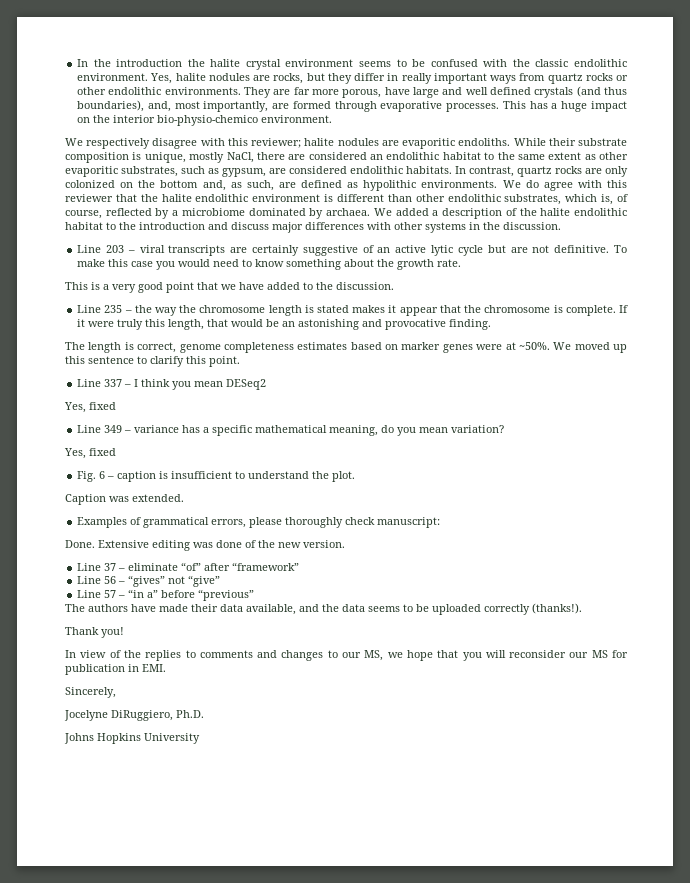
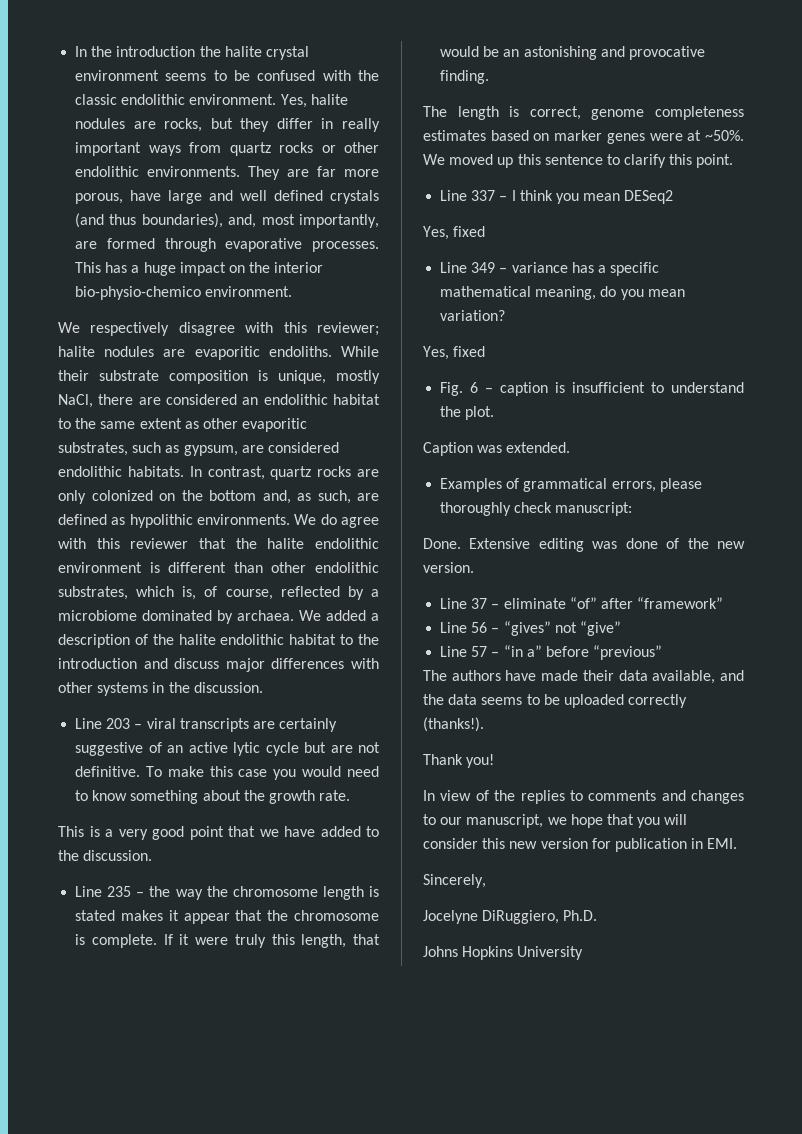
- In view of the replies to comments and changes to our MS, we hope that you will reconsider our MS for publication in EMI.
+ In view of the replies to comments and changes to our manuscript, we hope that you will consider this new version for publication in EMI.

